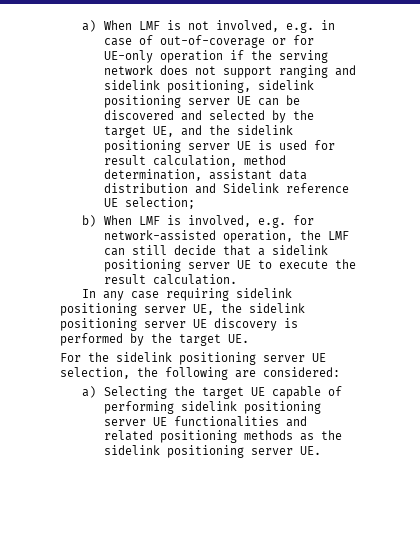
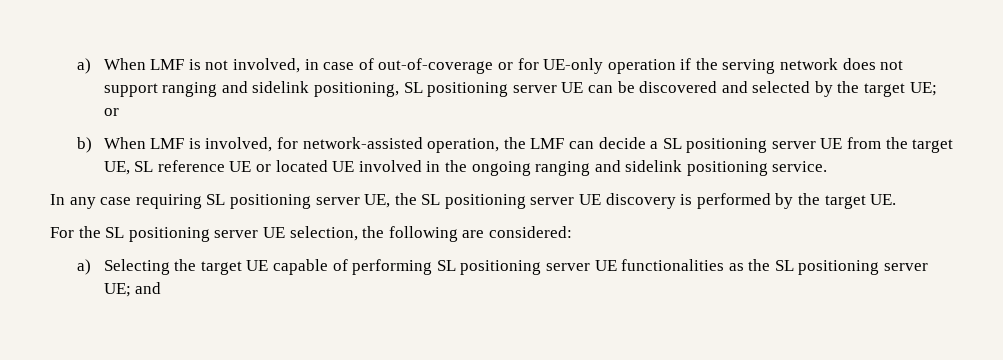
- a) When LMF is not involved, e.g. in case of out-of-coverage or for UE-only operation if the serving network does not support ranging and sidelink positioning, sidelink positioning server UE can be discovered and selected by the target UE, and the sidelink positioning server UE is used for result calculation, method determination, assistant data distribution and Sidelink reference UE selection;
+ a) When LMF is not involved, in case of out-of-coverage or for UE-only operation if the serving network does not support ranging and sidelink positioning, SL positioning server UE can be discovered and selected by the target UE; or
- b) When LMF is involved, e.g. for network-assisted operation, the LMF can still decide that a sidelink positioning server UE to execute the result calculation.
+ b) When LMF is involved, for network-assisted operation, the LMF can decide a SL positioning server UE from the target UE, SL reference UE or located UE involved in the ongoing ranging and sidelink positioning service.
- In any case requiring sidelink positioning server UE, the sidelink positioning server UE discovery is performed by the target UE.
+ In any case requiring SL positioning server UE, the SL positioning server UE discovery is performed by the target UE.
- For the sidelink positioning server UE selection, the following are considered:
+ For the SL positioning server UE selection, the following are considered:
- a) Selecting the target UE capable of performing sidelink positioning server UE functionalities and related positioning methods as the sidelink positioning server UE.
+ a) Selecting the target UE capable of performing SL positioning server UE functionalities as the SL positioning server UE; and

